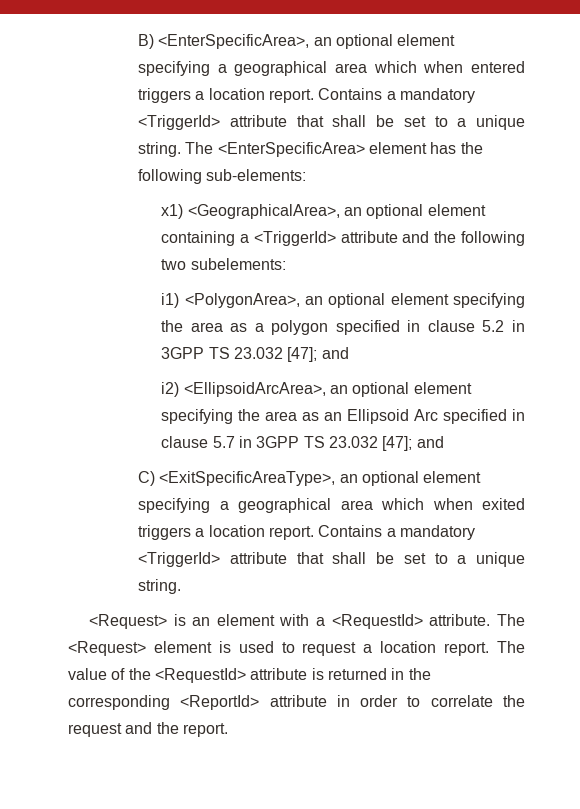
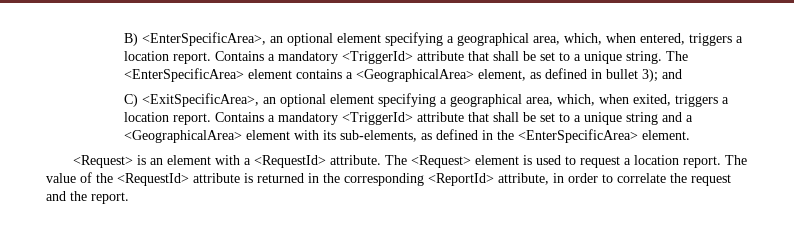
- B) <EnterSpecificArea>, an optional element specifying a geographical area which when entered triggers a location report.
+ B) <EnterSpecificArea>, an optional element specifying a geographical area, which, when entered, triggers a location report.
- The <EnterSpecificArea> element has the following sub-elements:
- x1) <GeographicalArea>, an optional element containing a <TriggerId> attribute and the following two subelements:
- i1) <PolygonArea>, an optional element specifying the area as a polygon specified in clause 5.2 in 3GPP TS 23.032 [47]; and
- i2) <EllipsoidArcArea>, an optional element specifying the area as an Ellipsoid Arc specified in clause 5.7 in 3GPP TS 23.032 [47]; and
+ The <EnterSpecificArea> element contains a <GeographicalArea> element, as defined in bullet 3); and
- C) <ExitSpecificAreaType>, an optional element specifying a geographical area which when exited triggers a location report. Contains a mandatory <TriggerId> attribute that shall be set to a unique string.
+ C) <ExitSpecificArea>, an optional element specifying a geographical area, which, when exited, triggers a location report. Contains a mandatory <TriggerId> attribute that shall be set to a unique string and a <GeographicalArea> element with its sub-elements, as defined in the <EnterSpecificArea> element.
- The value of the <RequestId> attribute is returned in the corresponding <ReportId> attribute in order to correlate the request and the report.
+ The value of the <RequestId> attribute is returned in the corresponding <ReportId> attribute, in order to correlate the request and the report.

